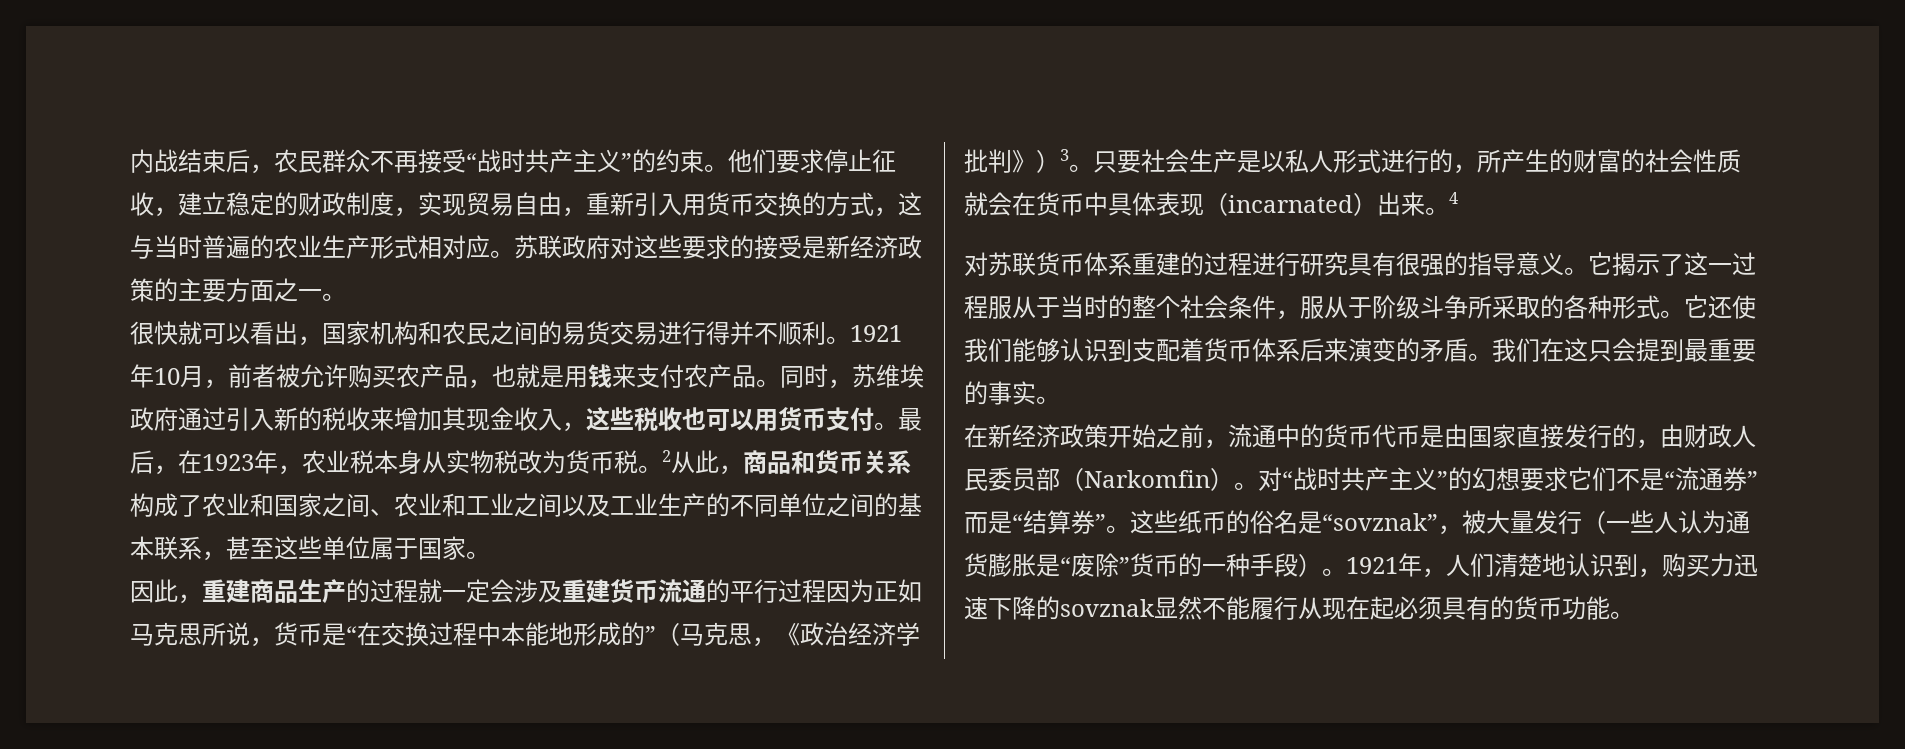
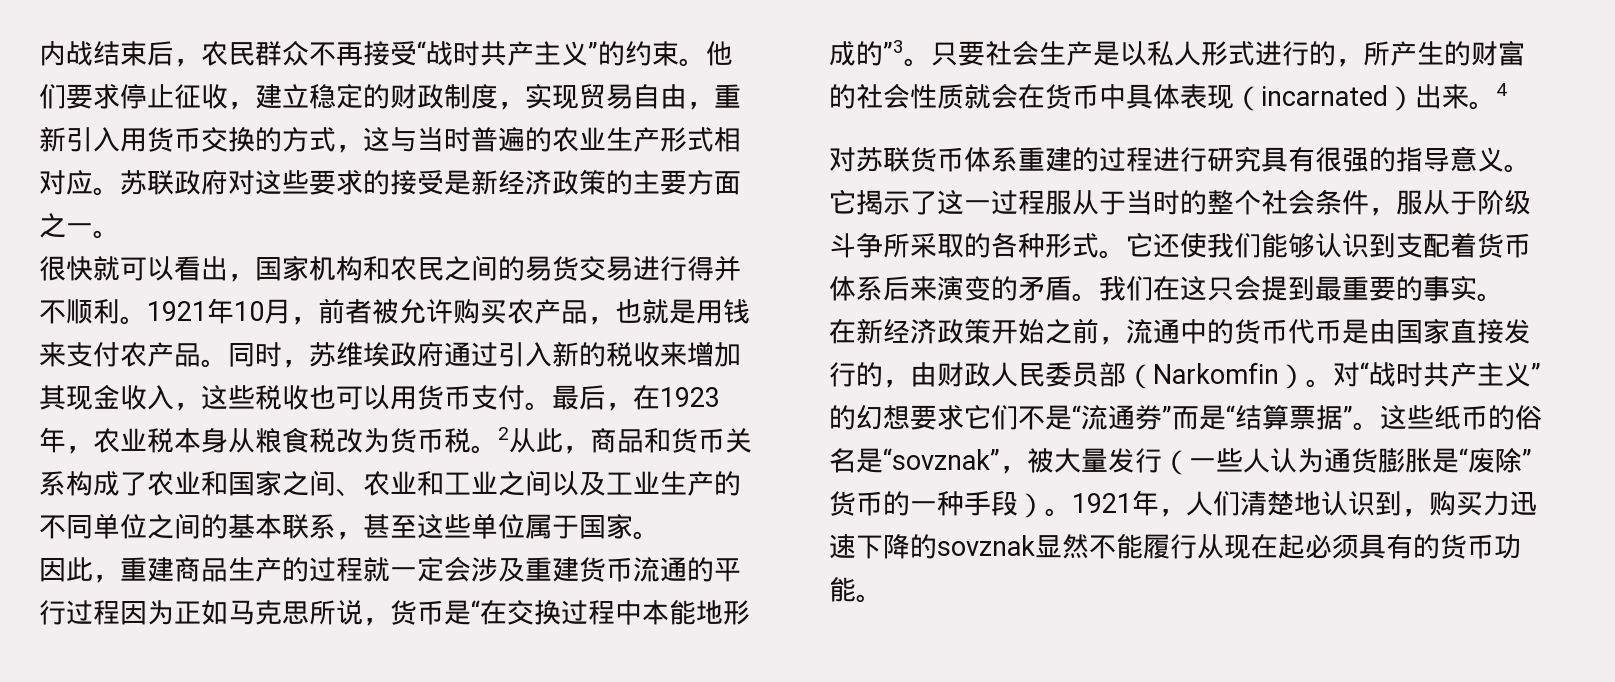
- 最后，在1923年，农业税本身从实物税改为货币税。
+ 最后，在1923年，农业税本身从粮食税改为货币税。
- 因此，重建商品生产的过程就一定会涉及重建货币流通的平行过程因为正如马克思所说，货币是“在交换过程中本能地形成的”（马克思，《政治经济学批判》）3。
+ 因此，重建商品生产的过程就一定会涉及重建货币流通的平行过程因为正如马克思所说，货币是“在交换过程中本能地形成的”3。
- 对“战时共产主义”的幻想要求它们不是“流通券”而是“结算券”。
+ 对“战时共产主义”的幻想要求它们不是“流通券”而是“结算票据”。

